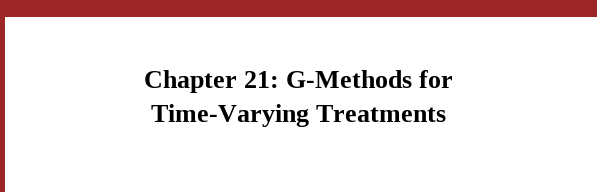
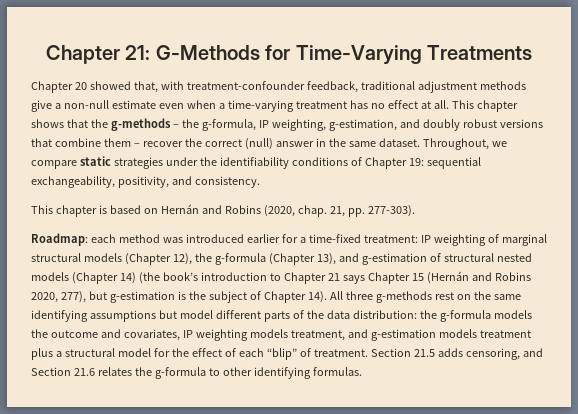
+ Chapter 20 showed that, with treatment-confounder feedback, traditional adjustment methods give a non-null estimate even when a time-varying treatment has no effect at all. This chapter shows that the g-methods – the g-formula, IP weighting, g-estimation, and doubly robust versions that combine them – recover the correct (null) answer in the same dataset. Throughout, we compare static strategies under the identifiability conditions of Chapter 19: sequential exchangeability, positivity, and consistency.
+ This chapter is based on Hernán and Robins (2020, chap. 21, pp. 277-303).
+ Roadmap: each method was introduced earlier for a time-fixed treatment: IP weighting of marginal structural models (Chapter 12), the g-formula (Chapter 13), and g-estimation of structural nested models (Chapter 14) (the book’s introduction to Chapter 21 says Chapter 15 (Hernán and Robins 2020, 277), but g-estimation is the subject of Chapter 14). All three g-methods rest on the same identifying assumptions but model different parts of the data distribution: the g-formula models the outcome and covariates, IP weighting models treatment, and g-estimation models treatment plus a structural model for the effect of each “blip” of treatment. Section 21.5 adds censoring, and Section 21.6 relates the g-formula to other identifying formulas.

